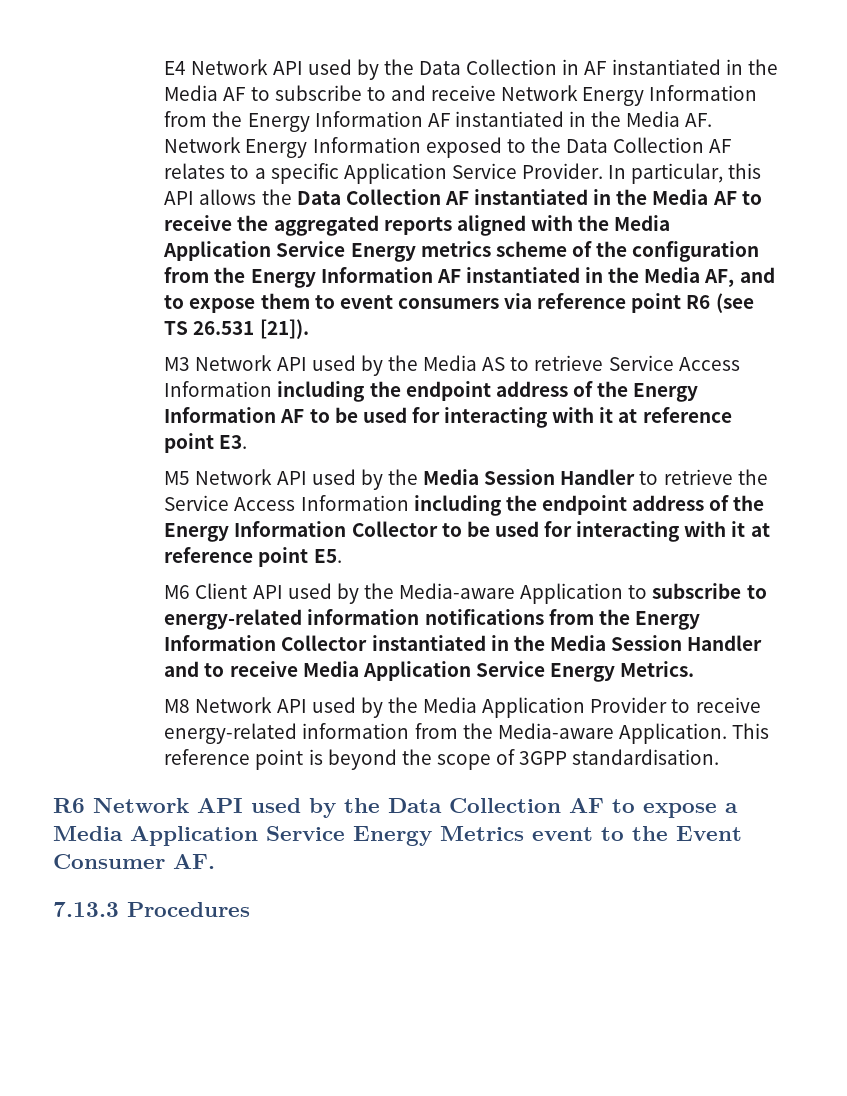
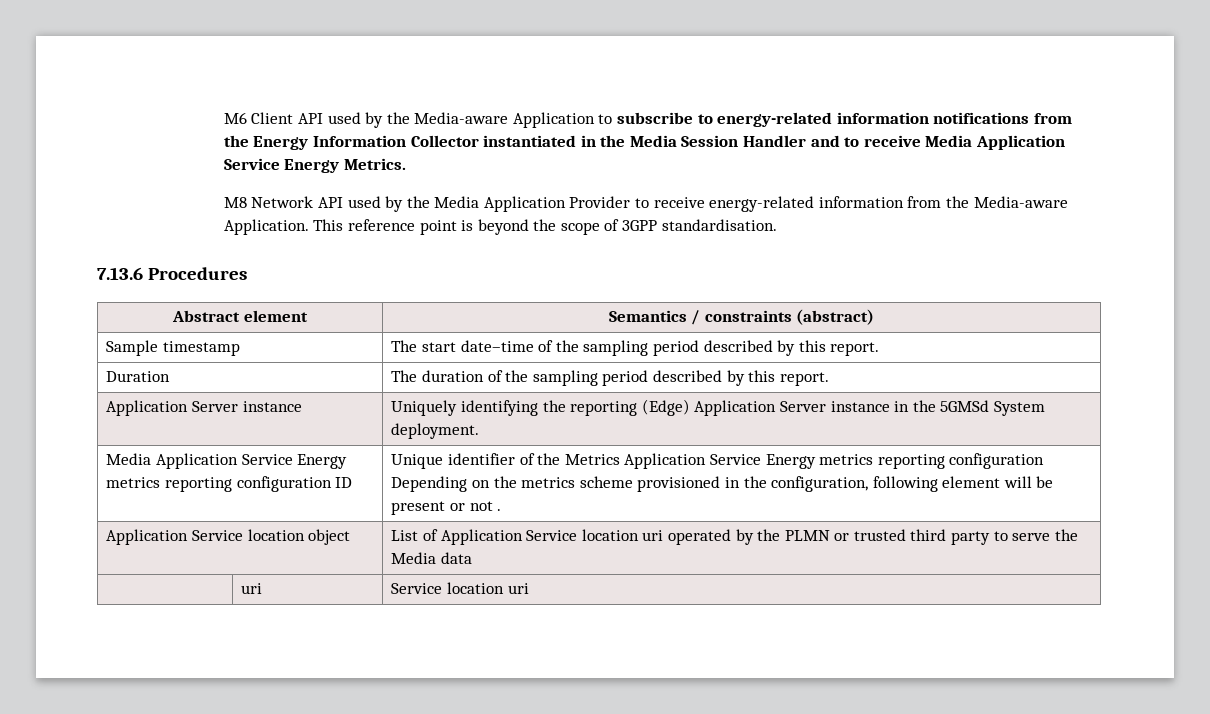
- E4 Network API used by the Data Collection in AF instantiated in the Media AF to subscribe to and receive Network Energy Information from the Energy Information AF instantiated in the Media AF. Network Energy Information exposed to the Data Collection AF relates to a specific Application Service Provider. In particular, this API allows the Data Collection AF instantiated in the Media AF to receive the aggregated reports aligned with the Media Application Service Energy metrics scheme of the configuration from the Energy Information AF instantiated in the Media AF, and to expose them to event consumers via reference point R6 (see TS 26.531 [21]).
- M3 Network API used by the Media AS to retrieve Service Access Information including the endpoint address of the Energy Information AF to be used for interacting with it at reference point E3.
- M5 Network API used by the Media Session Handler to retrieve the Service Access Information including the endpoint address of the Energy Information Collector to be used for interacting with it at reference point E5.
- R6 Network API used by the Data Collection AF to expose a Media Application Service Energy Metrics event to the Event Consumer AF.
- 7.13.3 Procedures
+ 7.13.6 Procedures
+ Abstract element | Semantics / constraints (abstract)
+ Sample timestamp | The start date–time of the sampling period described by this report.
+ Duration | The duration of the sampling period described by this report.
+ Application Server instance | Uniquely identifying the reporting (Edge) Application Server instance in the 5GMSd System deployment.
+ Media Application Service Energy metrics reporting configuration ID | Unique identifier of the Metrics Application Service Energy metrics reporting configuration Depending on the metrics scheme provisioned in the configuration, following element will be present or not .
+ Application Service location object | List of Application Service location uri operated by the PLMN or trusted third party to serve the Media data
+ | uri | Service location uri

